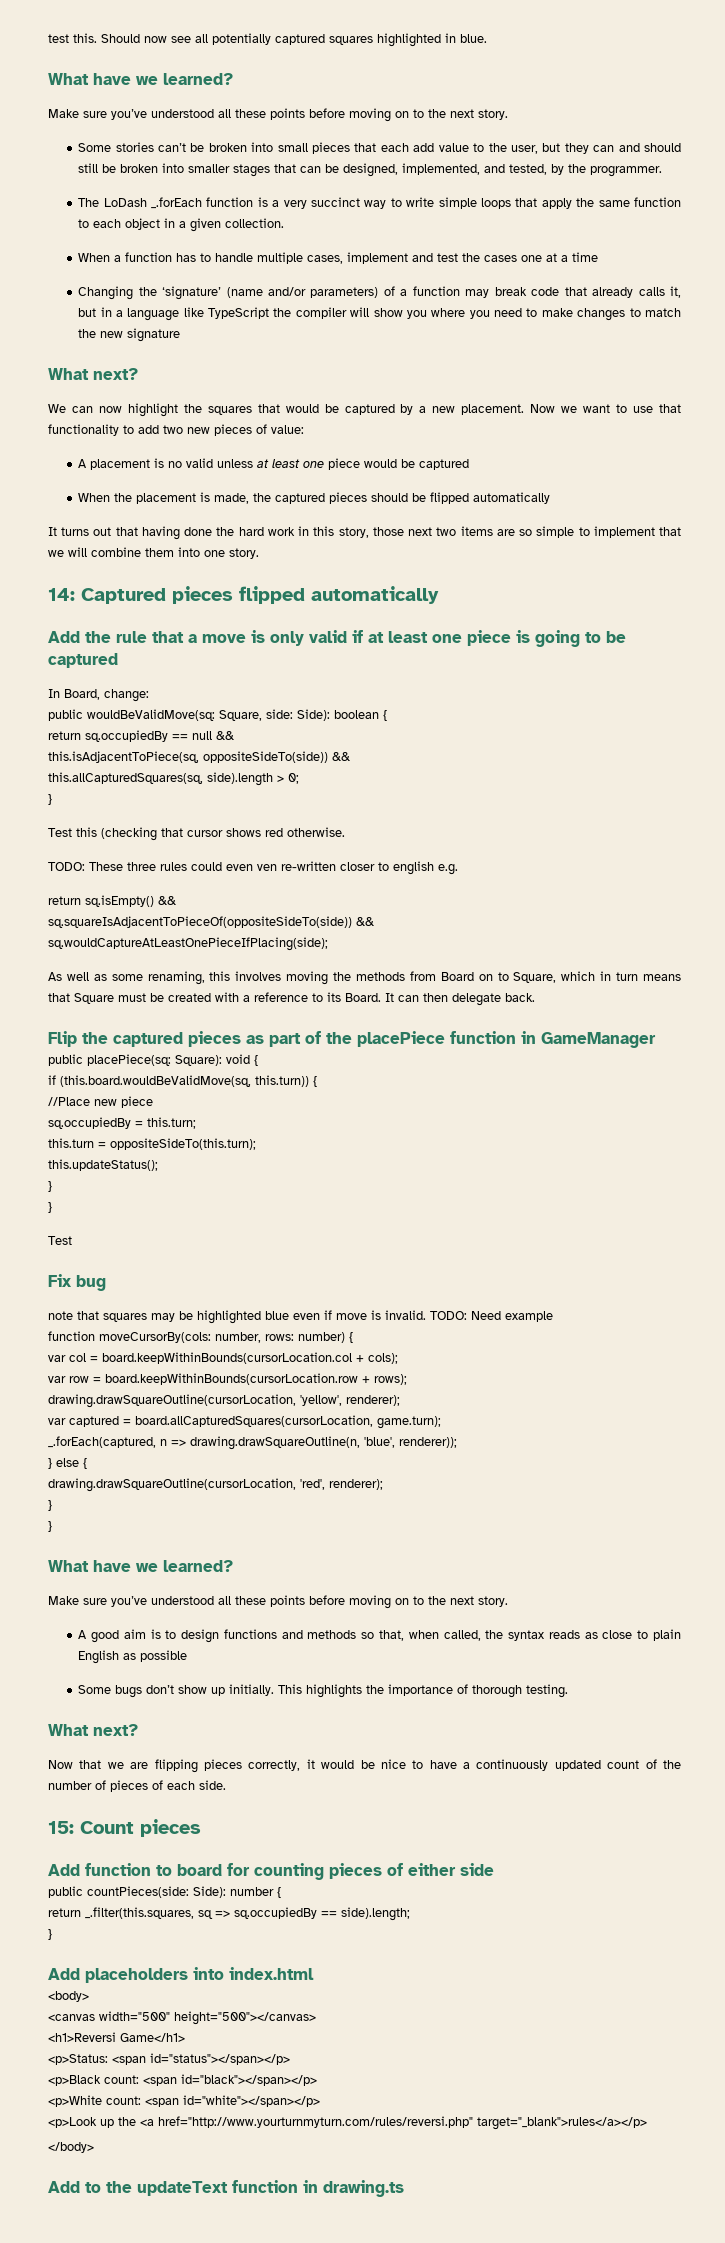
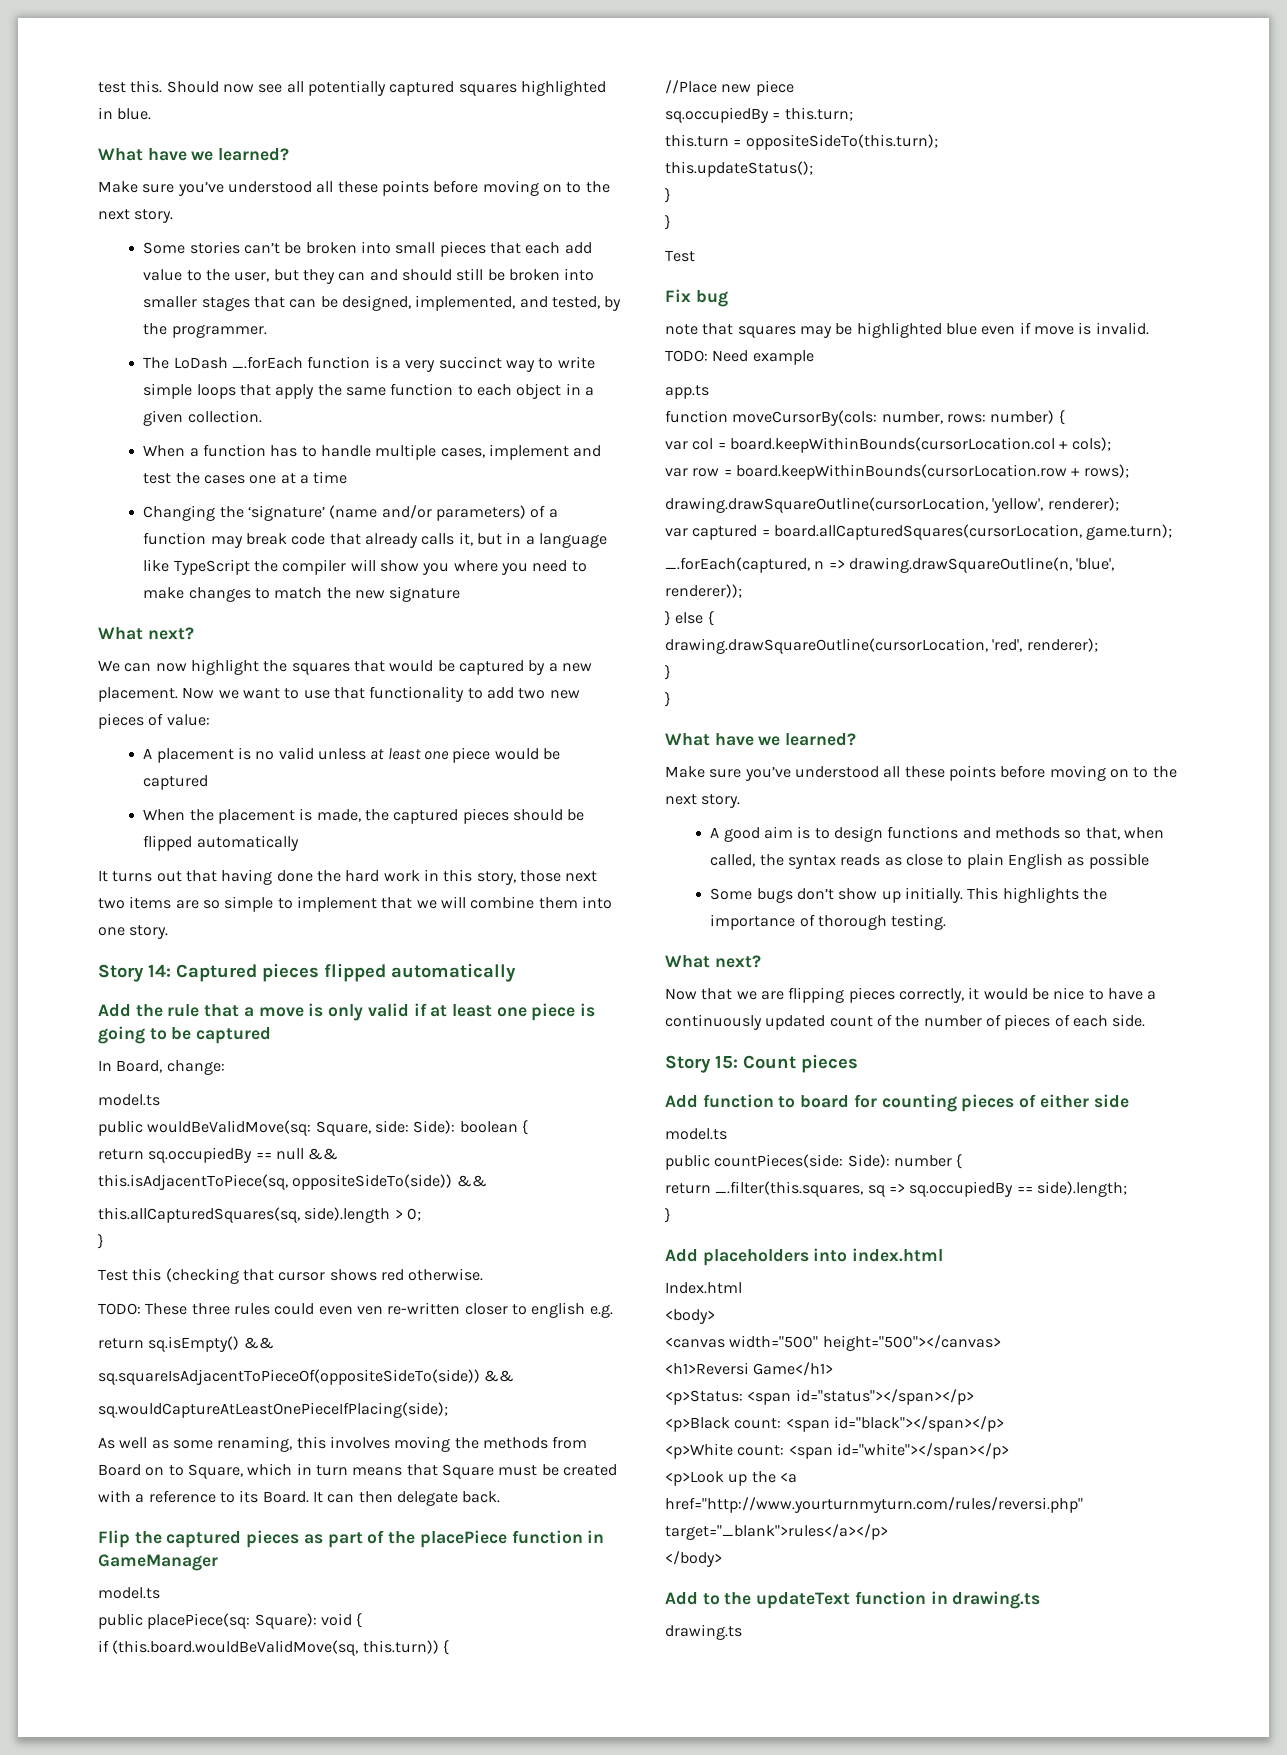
- 14: Captured pieces flipped automatically
+ Story 14: Captured pieces flipped automatically
  In Board, change:
+ model.ts
  Flip the captured pieces as part of the placePiece function in GameManager
+ model.ts
+ app.ts
- 15: Count pieces
+ Story 15: Count pieces
  Add function to board for counting pieces of either side
+ model.ts
+ Index.html
  Add to the updateText function in drawing.ts
+ drawing.ts

